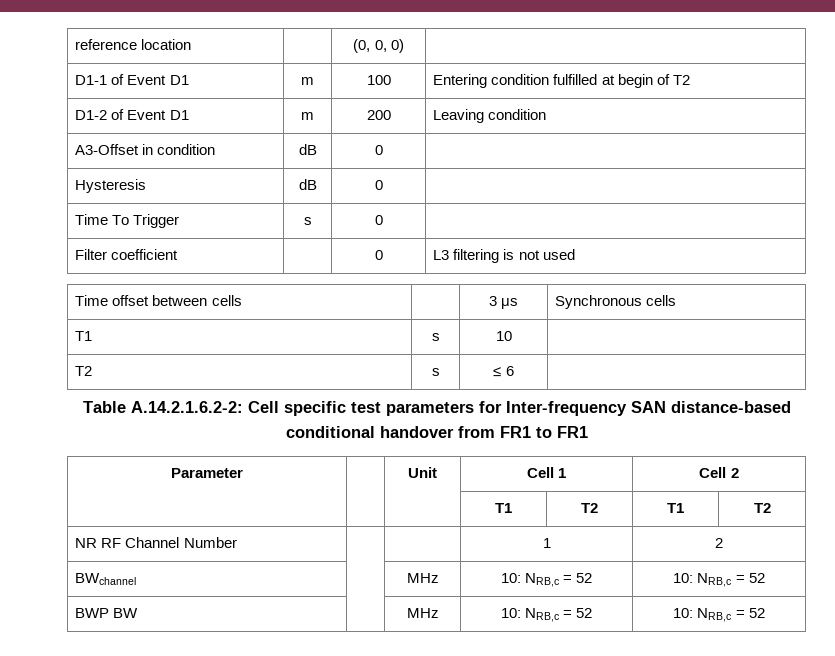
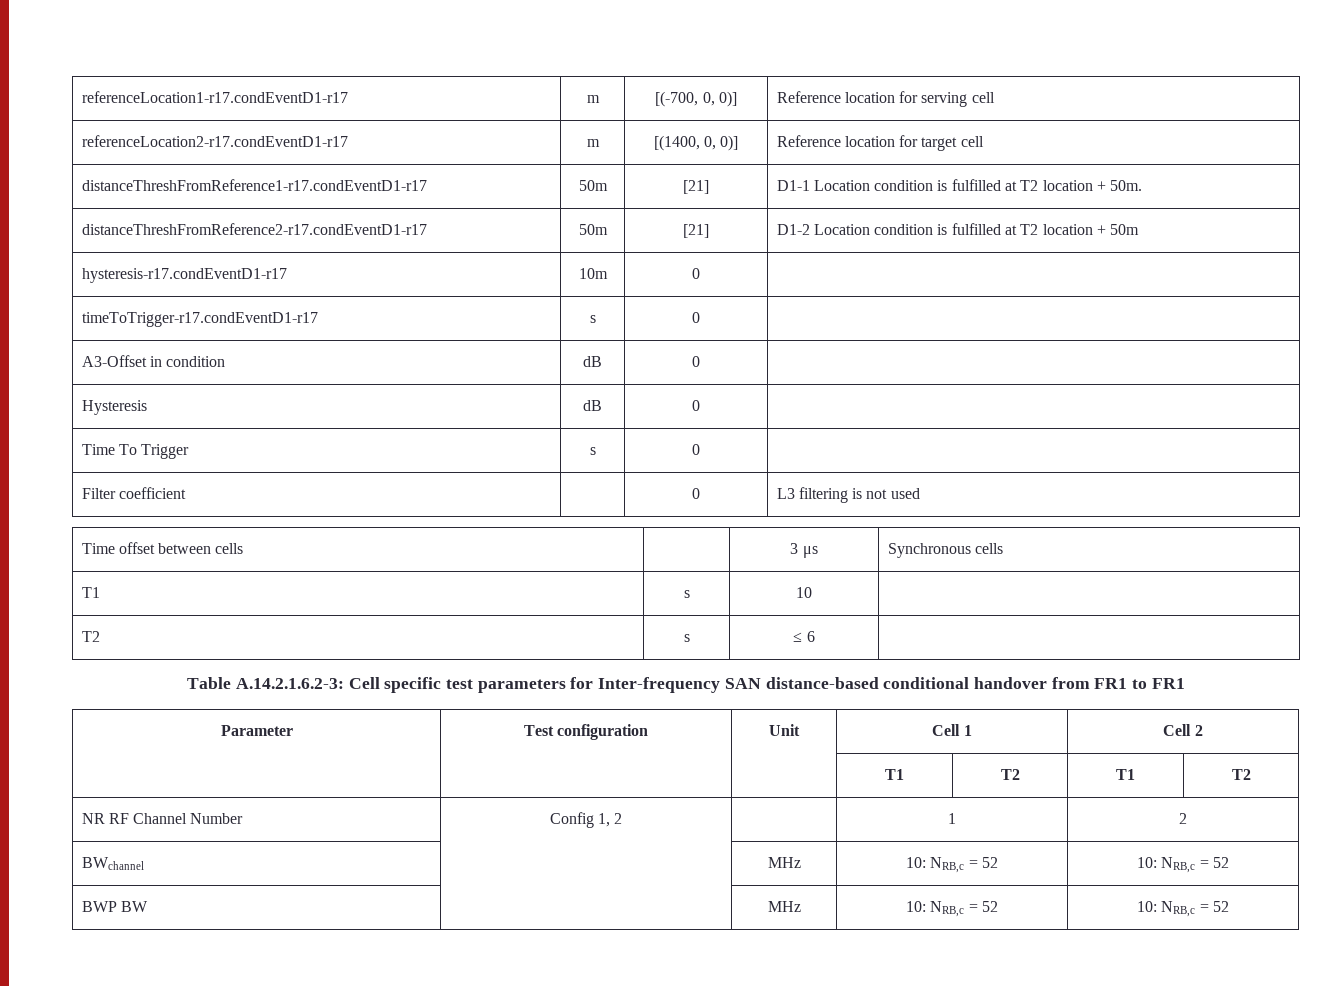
- reference location | | (0, 0, 0) |
- D1-1 of Event D1 | m | 100 | Entering condition fulfilled at begin of T2
- D1-2 of Event D1 | m | 200 | Leaving condition
+ referenceLocation1-r17.condEventD1-r17 | m | [(-700, 0, 0)] | Reference location for serving cell
+ referenceLocation2-r17.condEventD1-r17 | m | [(1400, 0, 0)] | Reference location for target cell
+ distanceThreshFromReference1-r17.condEventD1-r17 | 50m | [21] | D1-1 Location condition is fulfilled at T2 location + 50m.
+ distanceThreshFromReference2-r17.condEventD1-r17 | 50m | [21] | D1-2 Location condition is fulfilled at T2 location + 50m
+ hysteresis-r17.condEventD1-r17 | 10m | 0 |
+ timeToTrigger-r17.condEventD1-r17 | s | 0 |
- Table A.14.2.1.6.2-2: Cell specific test parameters for Inter-frequency SAN distance-based conditional handover from FR1 to FR1
+ Table A.14.2.1.6.2-3: Cell specific test parameters for Inter-frequency SAN distance-based conditional handover from FR1 to FR1
- Parameter | | Unit | Cell 1 | Cell 2
+ Parameter | Test configuration | Unit | Cell 1 | Cell 2
- NR RF Channel Number | | | 1 | 2
+ NR RF Channel Number | Config 1, 2 | | 1 | 2

